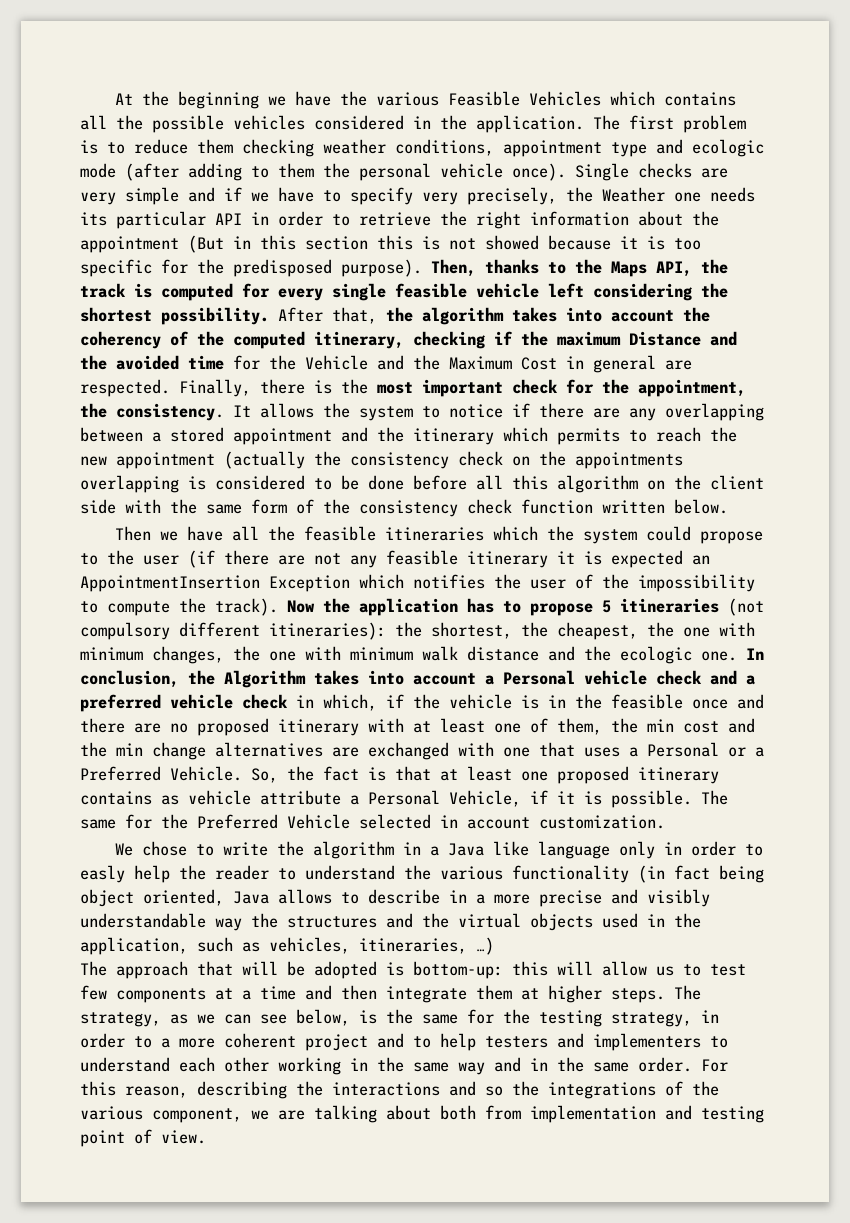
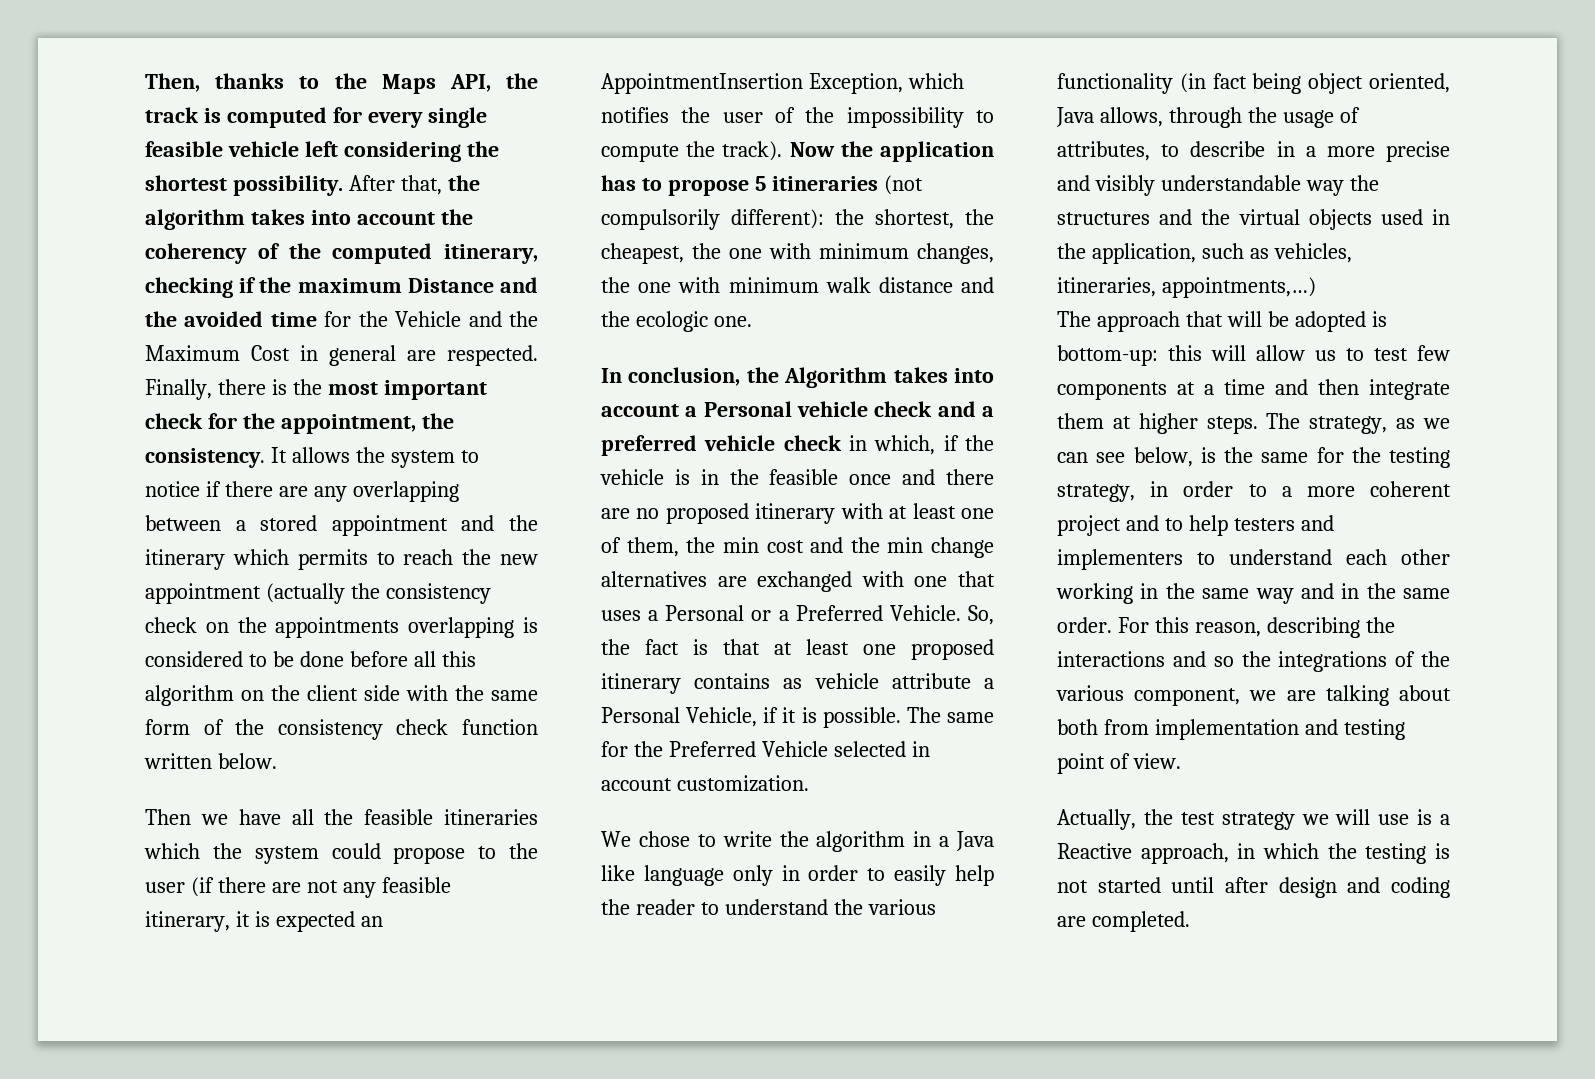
- At the beginning we have the various Feasible Vehicles which contains all the possible vehicles considered in the application. The first problem is to reduce them checking weather conditions, appointment type and ecologic mode (after adding to them the personal vehicle once). Single checks are very simple and if we have to specify very precisely, the Weather one needs its particular API in order to retrieve the right information about the appointment (But in this section this is not showed because it is too specific for the predisposed purpose).
- Then we have all the feasible itineraries which the system could propose to the user (if there are not any feasible itinerary it is expected an AppointmentInsertion Exception which notifies the user of the impossibility to compute the track).
+ Then we have all the feasible itineraries which the system could propose to the user (if there are not any feasible itinerary, it is expected an AppointmentInsertion Exception, which notifies the user of the impossibility to compute the track).
- Now the application has to propose 5 itineraries (not compulsory different itineraries):
+ Now the application has to propose 5 itineraries (not compulsorily different):
- the shortest, the cheapest, the one with minimum changes, the one with minimum walk distance and the ecologic one. In conclusion, the Algorithm takes into account a Personal vehicle check and a preferred vehicle check in which, if the vehicle is in the feasible once and there are no proposed itinerary with at least one of them, the min cost and the min change alternatives are exchanged with one that uses a Personal or a Preferred Vehicle.
+ the shortest, the cheapest, the one with minimum changes, the one with minimum walk distance and the ecologic one.
+ In conclusion, the Algorithm takes into account a Personal vehicle check and a preferred vehicle check in which, if the vehicle is in the feasible once and there are no proposed itinerary with at least one of them, the min cost and the min change alternatives are exchanged with one that uses a Personal or a Preferred Vehicle.
- We chose to write the algorithm in a Java like language only in order to easly help the reader to understand the various functionality (in fact being object oriented, Java allows to describe in a more precise and visibly understandable way the structures and the virtual objects used in the application, such as vehicles, itineraries, …)
+ We chose to write the algorithm in a Java like language only in order to easily help the reader to understand the various functionality (in fact being object oriented, Java allows, through the usage of attributes, to describe in a more precise and visibly understandable way the structures and the virtual objects used in the application, such as vehicles, itineraries, appointments,…)
+ Actually, the test strategy we will use is a Reactive approach, in which the testing is not started until after design and coding are completed.

